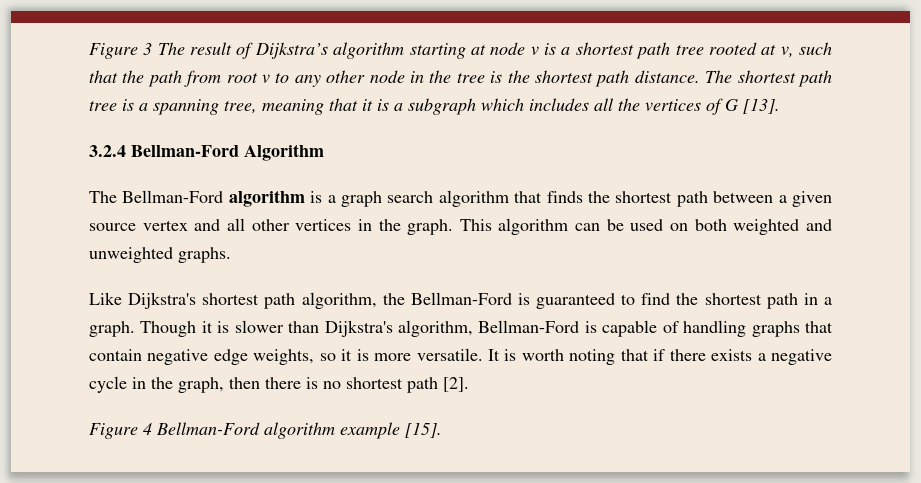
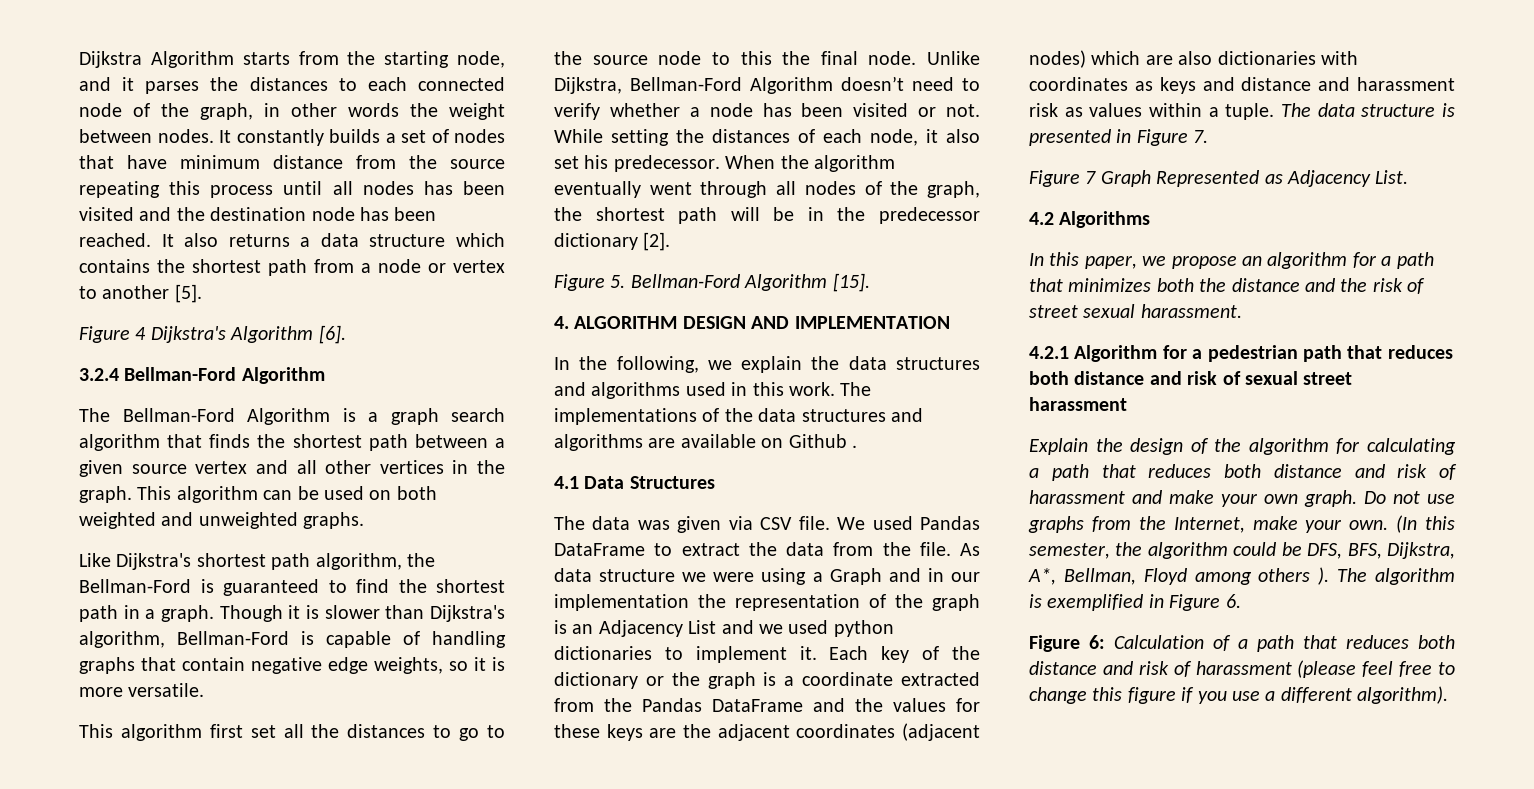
- Figure 3 The result of Dijkstra’s algorithm starting at node v is a shortest path tree rooted at v, such that the path from root v to any other node in the tree is the shortest path distance. The shortest path tree is a spanning tree, meaning that it is a subgraph which includes all the vertices of G [13].
+ Dijkstra Algorithm starts from the starting node, and it parses the distances to each connected node of the graph, in other words the weight between nodes. It constantly builds a set of nodes that have minimum distance from the source repeating this process until all nodes has been visited and the destination node has been reached. It also returns a data structure which contains the shortest path from a node or vertex to another [5].
+ Figure 4 Dijkstra's Algorithm [6].
- The Bellman-Ford algorithm is a graph search algorithm that finds the shortest path between a given source vertex and all other vertices in the graph.
+ The Bellman-Ford Algorithm is a graph search algorithm that finds the shortest path between a given source vertex and all other vertices in the graph.
- Though it is slower than Dijkstra's algorithm, Bellman-Ford is capable of handling graphs that contain negative edge weights, so it is more versatile. It is worth noting that if there exists a negative cycle in the graph, then there is no shortest path [2].
- Figure 4 Bellman-Ford algorithm example [15].
+ Though it is slower than Dijkstra's algorithm, Bellman-Ford is capable of handling graphs that contain negative edge weights, so it is more versatile.
+ This algorithm first set all the distances to go to the source node to this the final node. Unlike Dijkstra, Bellman-Ford Algorithm doesn’t need to verify whether a node has been visited or not. While setting the distances of each node, it also set his predecessor. When the algorithm eventually went through all nodes of the graph, the shortest path will be in the predecessor dictionary [2].
+ Figure 5. Bellman-Ford Algorithm [15].
+ 4. ALGORITHM DESIGN AND IMPLEMENTATION
+ In the following, we explain the data structures and algorithms used in this work. The implementations of the data structures and algorithms are available on Github .
+ 4.1 Data Structures
+ The data was given via CSV file. We used Pandas DataFrame to extract the data from the file. As data structure we were using a Graph and in our implementation the representation of the graph is an Adjacency List and we used python dictionaries to implement it. Each key of the dictionary or the graph is a coordinate extracted from the Pandas DataFrame and the values for these keys are the adjacent coordinates (adjacent nodes) which are also dictionaries with coordinates as keys and distance and harassment risk as values within a tuple. The data structure is presented in Figure 7.
+ Figure 7 Graph Represented as Adjacency List.
+ 4.2 Algorithms
+ In this paper, we propose an algorithm for a path that minimizes both the distance and the risk of street sexual harassment.
+ 4.2.1 Algorithm for a pedestrian path that reduces both distance and risk of sexual street harassment
+ Explain the design of the algorithm for calculating a path that reduces both distance and risk of harassment and make your own graph. Do not use graphs from the Internet, make your own. (In this semester, the algorithm could be DFS, BFS, Dijkstra, A*, Bellman, Floyd among others ). The algorithm is exemplified in Figure 6.
+ Figure 6: Calculation of a path that reduces both distance and risk of harassment (please feel free to change this figure if you use a different algorithm).

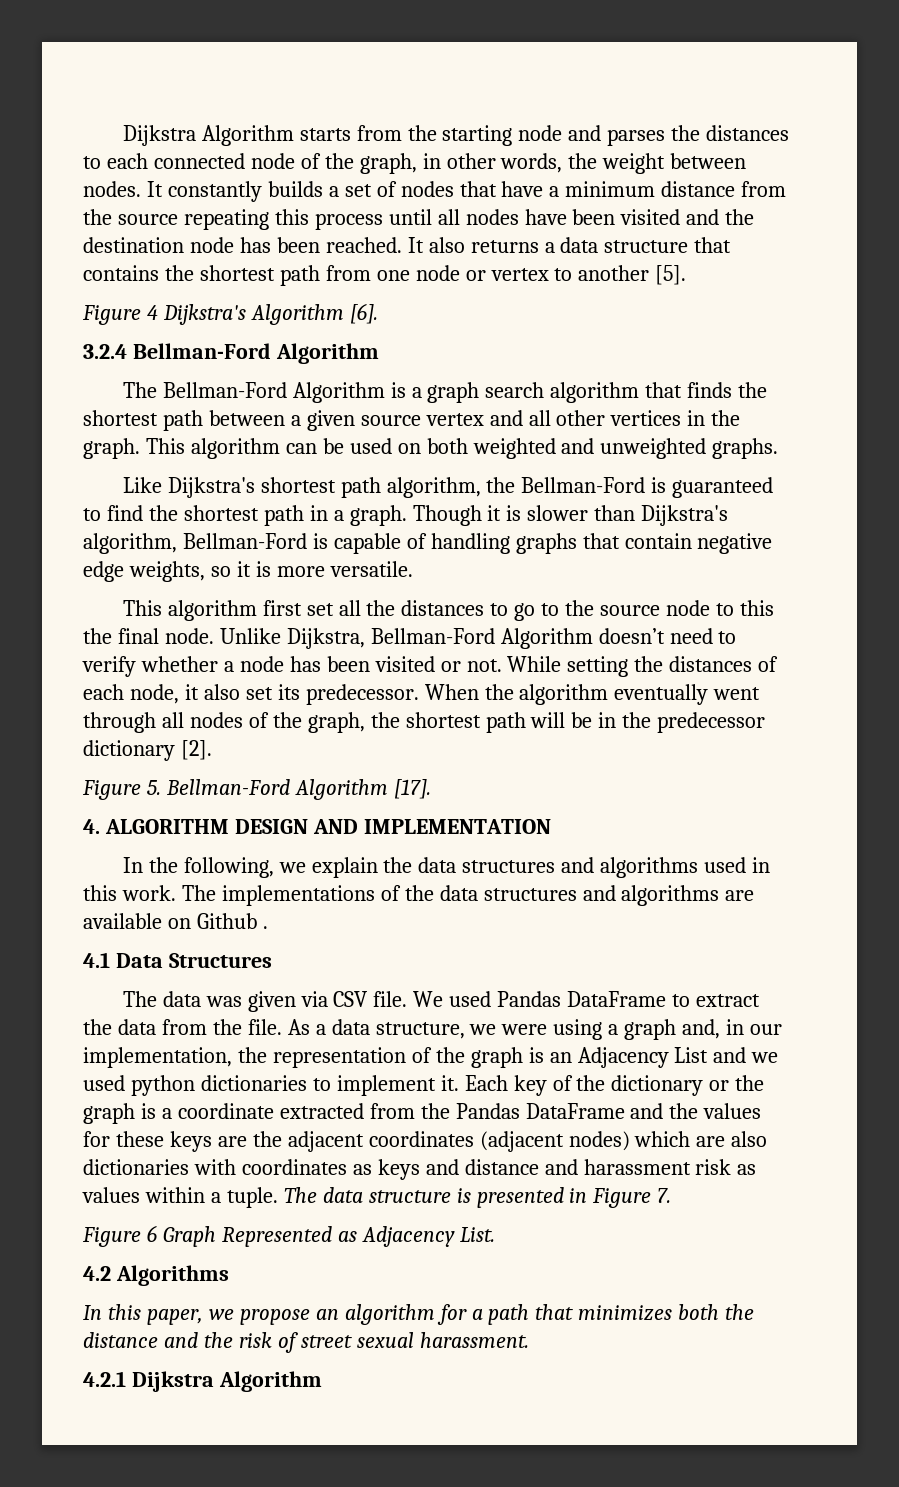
- Dijkstra Algorithm starts from the starting node, and it parses the distances to each connected node of the graph, in other words the weight between nodes.
+ Dijkstra Algorithm starts from the starting node and parses the distances to each connected node of the graph, in other words, the weight between nodes.
- It constantly builds a set of nodes that have minimum distance from the source repeating this process until all nodes has been visited and the destination node has been reached.
+ It constantly builds a set of nodes that have a minimum distance from the source repeating this process until all nodes have been visited and the destination node has been reached.
- It also returns a data structure which contains the shortest path from a node or vertex to another [5].
+ It also returns a data structure that contains the shortest path from one node or vertex to another [5].
- While setting the distances of each node, it also set his predecessor.
+ While setting the distances of each node, it also set its predecessor.
- Figure 5. Bellman-Ford Algorithm [15].
+ Figure 5. Bellman-Ford Algorithm [17].
- As data structure we were using a Graph and in our implementation the representation of the graph is an Adjacency List and we used python dictionaries to implement it.
+ As a data structure, we were using a graph and, in our implementation, the representation of the graph is an Adjacency List and we used python dictionaries to implement it.
- Figure 7 Graph Represented as Adjacency List.
+ Figure 6 Graph Represented as Adjacency List.
- 4.2.1 Algorithm for a pedestrian path that reduces both distance and risk of sexual street harassment
- Explain the design of the algorithm for calculating a path that reduces both distance and risk of harassment and make your own graph. Do not use graphs from the Internet, make your own. (In this semester, the algorithm could be DFS, BFS, Dijkstra, A*, Bellman, Floyd among others ). The algorithm is exemplified in Figure 6.
- Figure 6: Calculation of a path that reduces both distance and risk of harassment (please feel free to change this figure if you use a different algorithm).
+ 4.2.1 Dijkstra Algorithm

